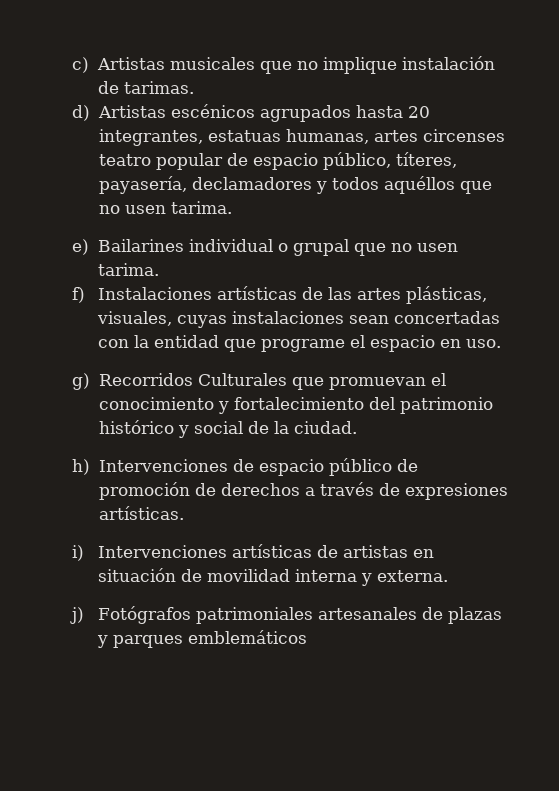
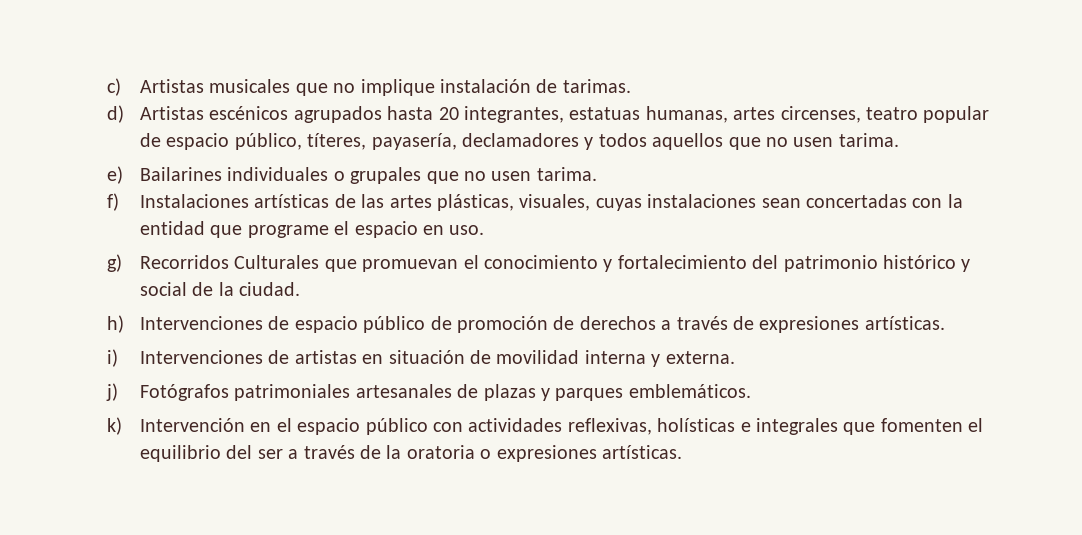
- d) Artistas escénicos agrupados hasta 20 integrantes, estatuas humanas, artes circenses teatro popular de espacio público, títeres, payasería, declamadores y todos aquéllos que no usen tarima.
+ d) Artistas escénicos agrupados hasta 20 integrantes, estatuas humanas, artes circenses, teatro popular de espacio público, títeres, payasería, declamadores y todos aquellos que no usen tarima.
- e) Bailarines individual o grupal que no usen tarima.
+ e) Bailarines individuales o grupales que no usen tarima.
- i) Intervenciones artísticas de artistas en situación de movilidad interna y externa.
+ i) Intervenciones de artistas en situación de movilidad interna y externa.
- j) Fotógrafos patrimoniales artesanales de plazas y parques emblemáticos
+ j) Fotógrafos patrimoniales artesanales de plazas y parques emblemáticos.
+ k) Intervención en el espacio público con actividades reflexivas, holísticas e integrales que fomenten el equilibrio del ser a través de la oratoria o expresiones artísticas.

